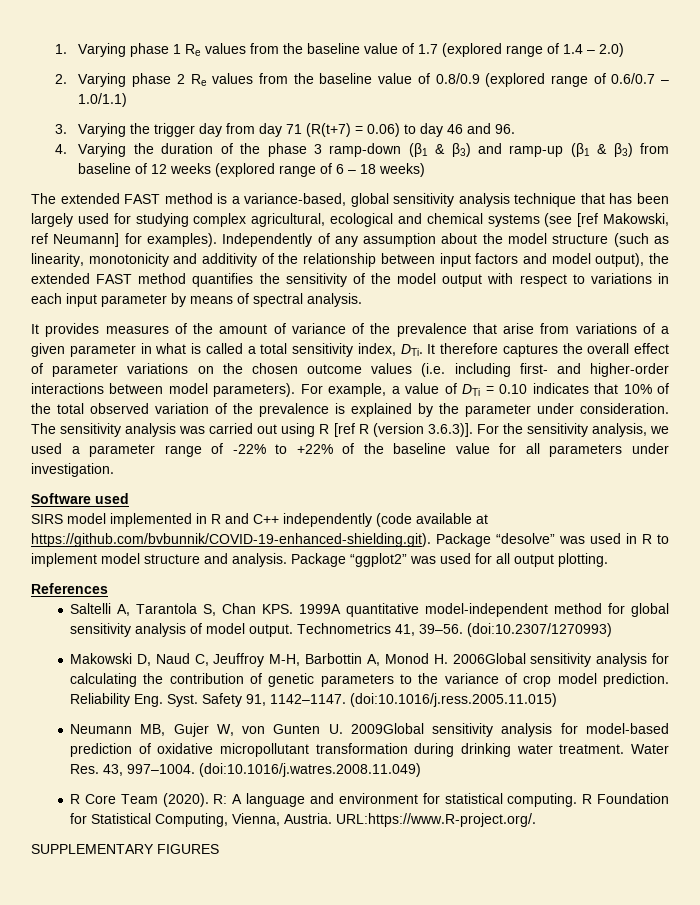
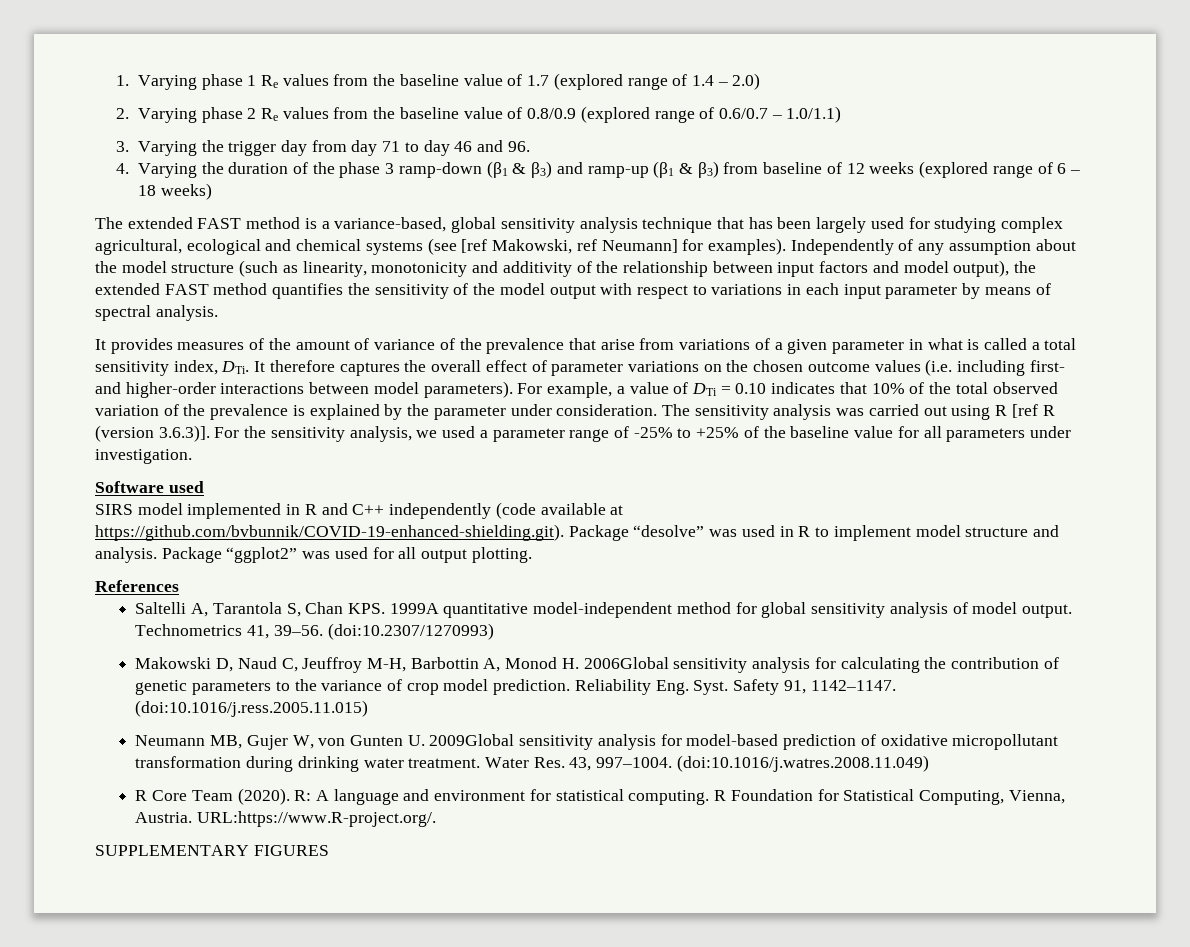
- 3. Varying the trigger day from day 71 (R(t+7) = 0.06) to day 46 and 96.
+ 3. Varying the trigger day from day 71 to day 46 and 96.
- The sensitivity analysis was carried out using R [ref R (version 3.6.3)]. For the sensitivity analysis, we used a parameter range of -22% to +22% of the baseline value for all parameters under investigation.
+ The sensitivity analysis was carried out using R [ref R (version 3.6.3)]. For the sensitivity analysis, we used a parameter range of -25% to +25% of the baseline value for all parameters under investigation.

